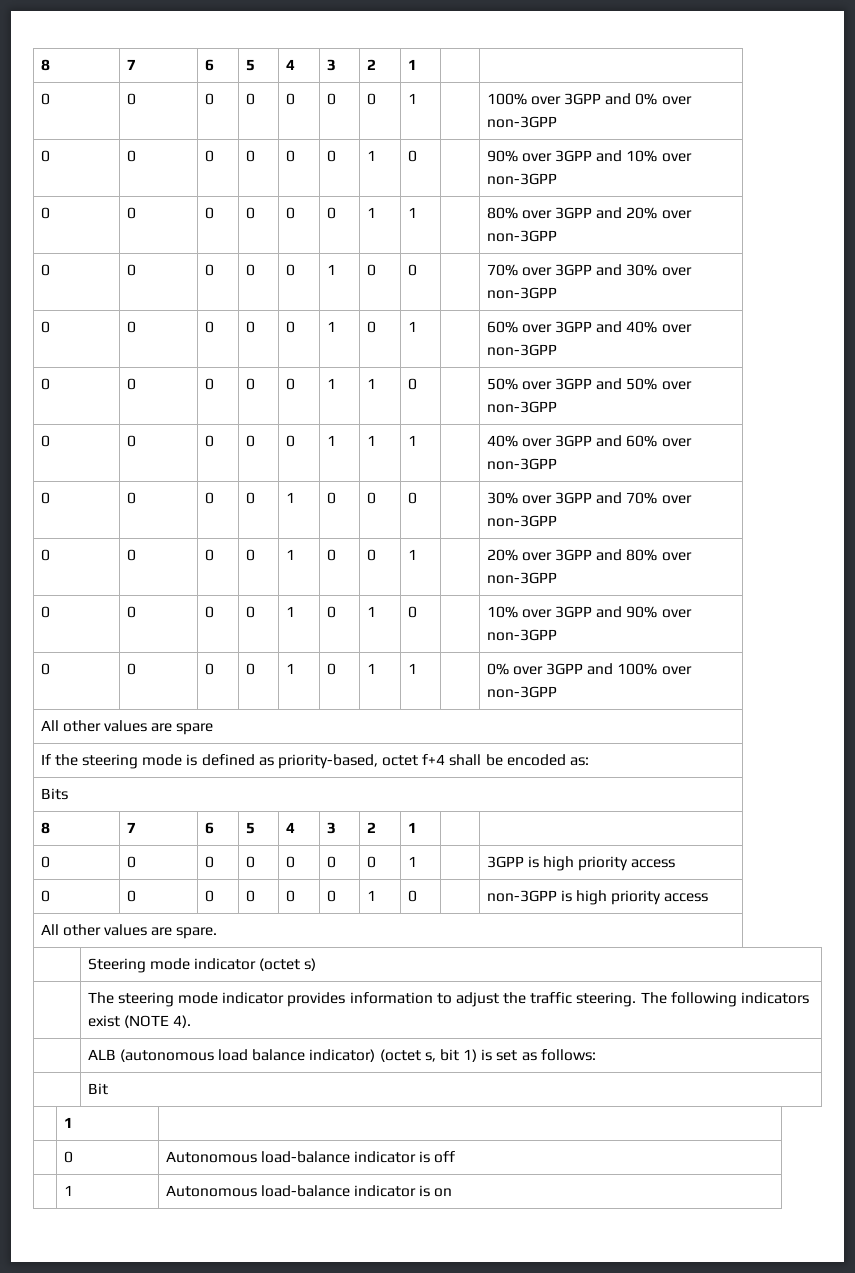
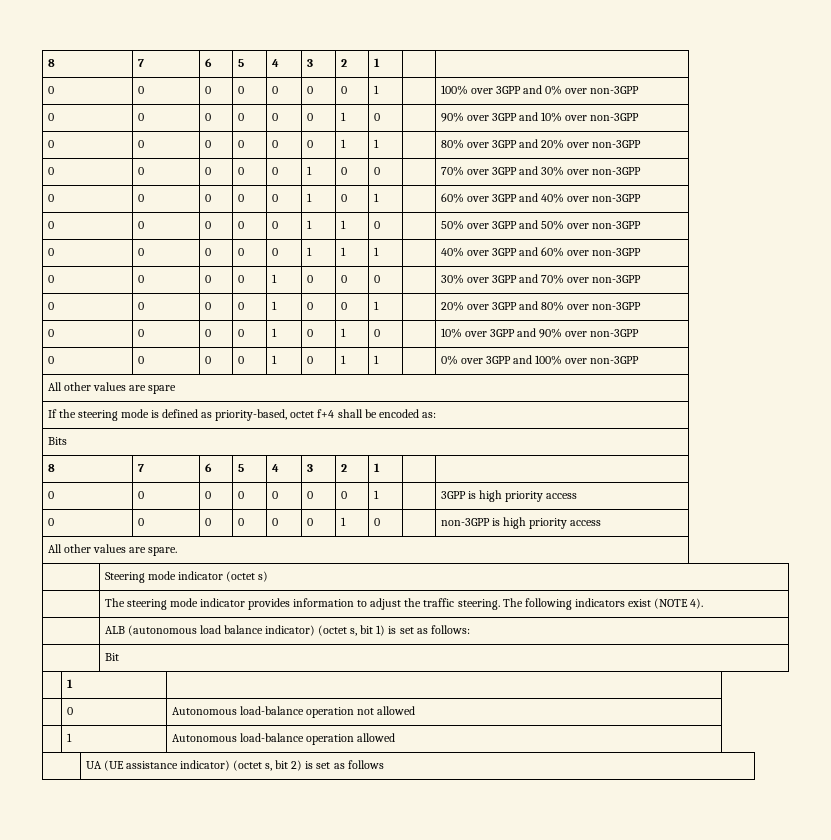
- | 0 | Autonomous load-balance indicator is off
+ | 0 | Autonomous load-balance operation not allowed
- | 1 | Autonomous load-balance indicator is on
+ | 1 | Autonomous load-balance operation allowed
+ | UA (UE assistance indicator) (octet s, bit 2) is set as follows

